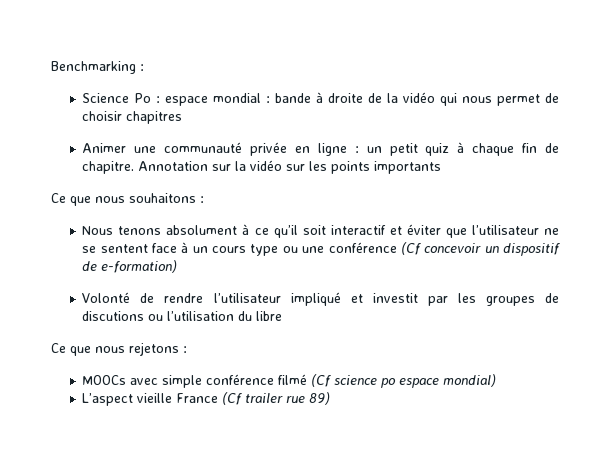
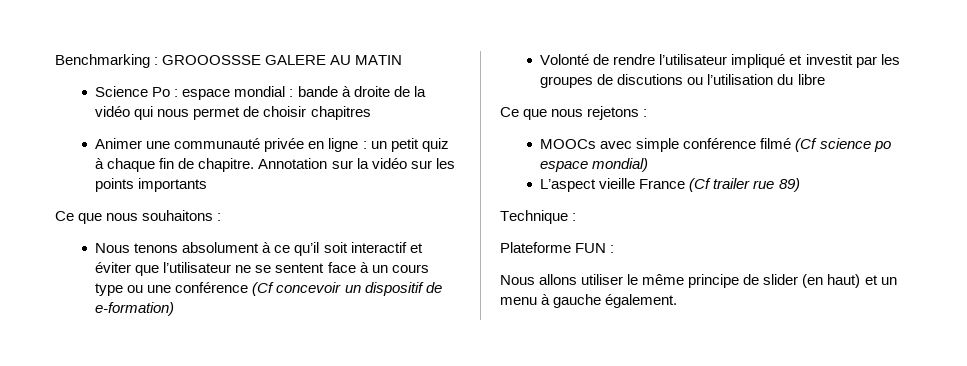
- Benchmarking :
+ Benchmarking : GROOOSSSE GALERE AU MATIN
+ Technique :
+ Plateforme FUN :
+ Nous allons utiliser le même principe de slider (en haut) et un menu à gauche également.

